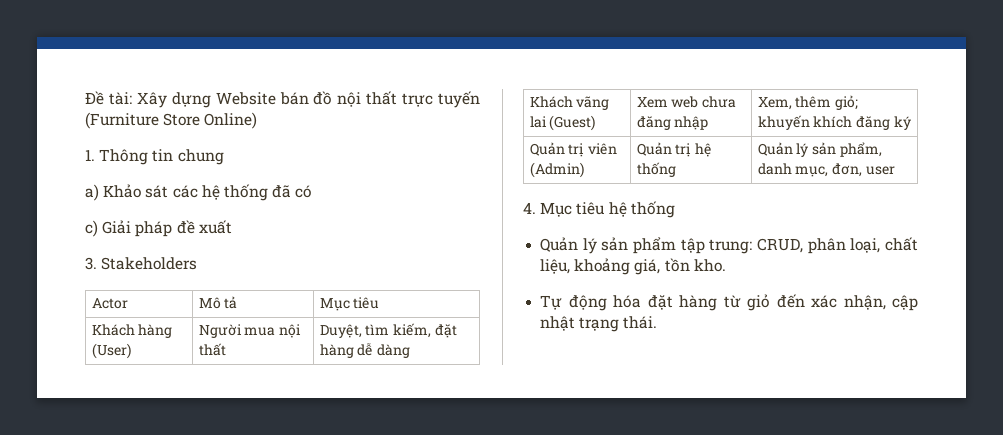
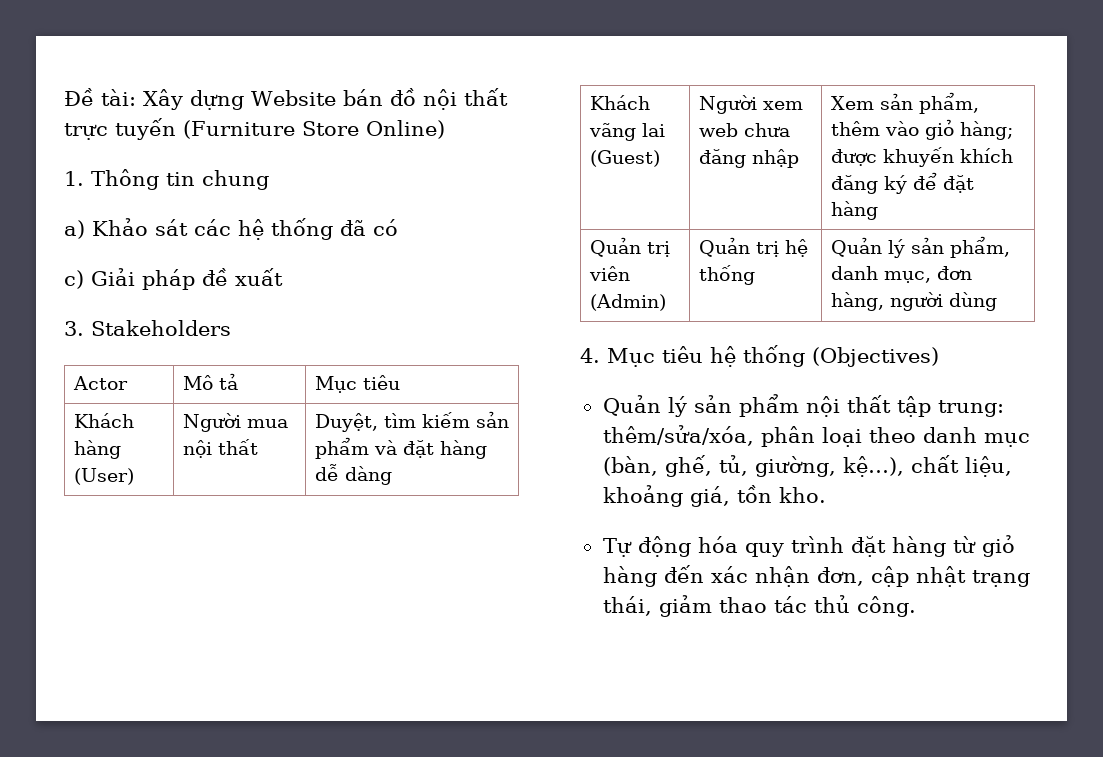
- Khách hàng (User) | Người mua nội thất | Duyệt, tìm kiếm, đặt hàng dễ dàng
+ Khách hàng (User) | Người mua nội thất | Duyệt, tìm kiếm sản phẩm và đặt hàng dễ dàng
- Khách vãng lai (Guest) | Xem web chưa đăng nhập | Xem, thêm giỏ; khuyến khích đăng ký
+ Khách vãng lai (Guest) | Người xem web chưa đăng nhập | Xem sản phẩm, thêm vào giỏ hàng; được khuyến khích đăng ký để đặt hàng
- Quản trị viên (Admin) | Quản trị hệ thống | Quản lý sản phẩm, danh mục, đơn, user
+ Quản trị viên (Admin) | Quản trị hệ thống | Quản lý sản phẩm, danh mục, đơn hàng, người dùng
- 4. Mục tiêu hệ thống
+ 4. Mục tiêu hệ thống (Objectives)
- Quản lý sản phẩm tập trung: CRUD, phân loại, chất liệu, khoảng giá, tồn kho.
+ Quản lý sản phẩm nội thất tập trung: thêm/sửa/xóa, phân loại theo danh mục (bàn, ghế, tủ, giường, kệ…), chất liệu, khoảng giá, tồn kho.
- Tự động hóa đặt hàng từ giỏ đến xác nhận, cập nhật trạng thái.
+ Tự động hóa quy trình đặt hàng từ giỏ hàng đến xác nhận đơn, cập nhật trạng thái, giảm thao tác thủ công.

